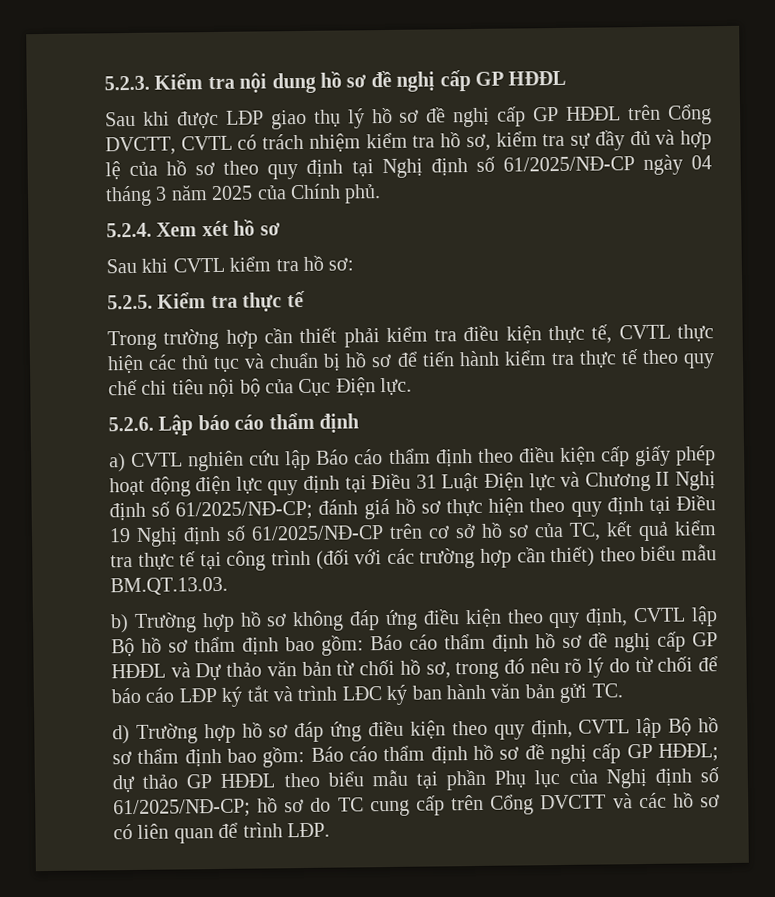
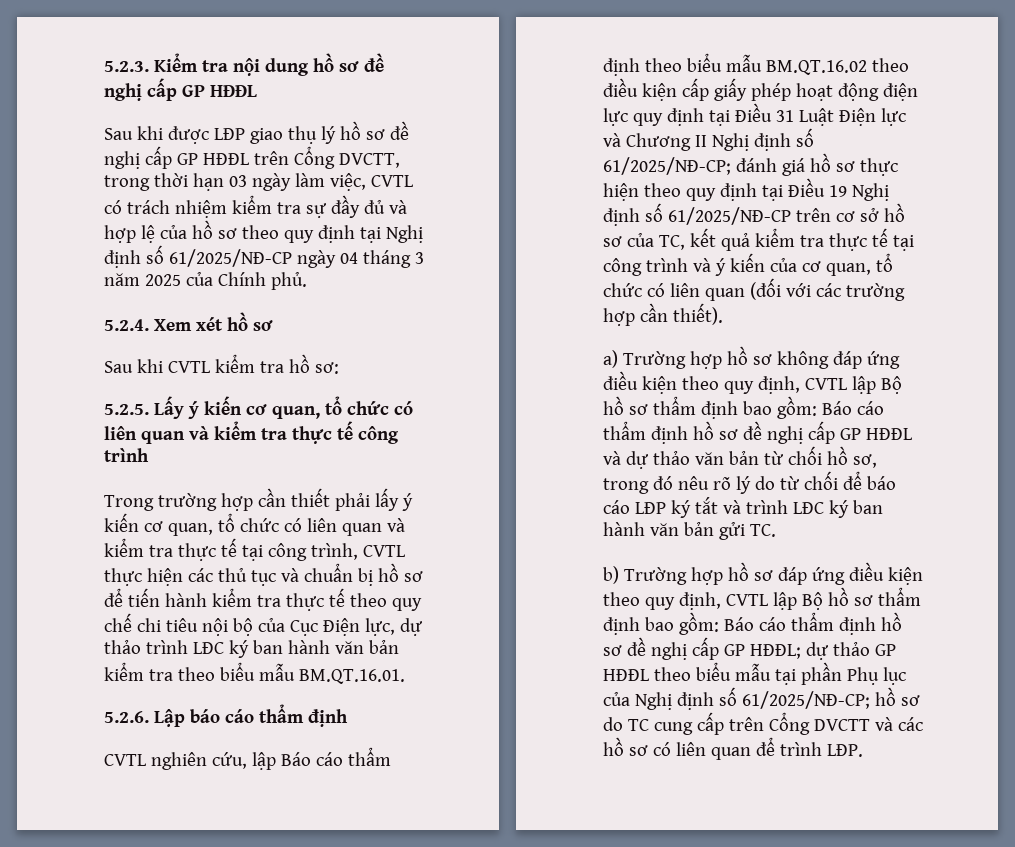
- Sau khi được LĐP giao thụ lý hồ sơ đề nghị cấp GP HĐĐL trên Cổng DVCTT, CVTL có trách nhiệm kiểm tra hồ sơ, kiểm tra sự đầy đủ và hợp lệ của hồ sơ theo quy định tại Nghị định số 61/2025/NĐ-CP ngày 04 tháng 3 năm 2025 của Chính phủ.
+ Sau khi được LĐP giao thụ lý hồ sơ đề nghị cấp GP HĐĐL trên Cổng DVCTT, trong thời hạn 03 ngày làm việc, CVTL có trách nhiệm kiểm tra sự đầy đủ và hợp lệ của hồ sơ theo quy định tại Nghị định số 61/2025/NĐ-CP ngày 04 tháng 3 năm 2025 của Chính phủ.
- 5.2.5. Kiểm tra thực tế
+ 5.2.5. Lấy ý kiến cơ quan, tổ chức có liên quan và kiểm tra thực tế công trình
- Trong trường hợp cần thiết phải kiểm tra điều kiện thực tế, CVTL thực hiện các thủ tục và chuẩn bị hồ sơ để tiến hành kiểm tra thực tế theo quy chế chi tiêu nội bộ của Cục Điện lực.
+ Trong trường hợp cần thiết phải lấy ý kiến cơ quan, tổ chức có liên quan và kiểm tra thực tế tại công trình, CVTL thực hiện các thủ tục và chuẩn bị hồ sơ để tiến hành kiểm tra thực tế theo quy chế chi tiêu nội bộ của Cục Điện lực, dự thảo trình LĐC ký ban hành văn bản kiểm tra theo biểu mẫu BM.QT.16.01.
- a) CVTL nghiên cứu lập Báo cáo thẩm định theo điều kiện cấp giấy phép hoạt động điện lực quy định tại Điều 31 Luật Điện lực và Chương II Nghị định số 61/2025/NĐ-CP;
+ CVTL nghiên cứu, lập Báo cáo thẩm định theo biểu mẫu BM.QT.16.02 theo điều kiện cấp giấy phép hoạt động điện lực quy định tại Điều 31 Luật Điện lực và Chương II Nghị định số 61/2025/NĐ-CP;
- đánh giá hồ sơ thực hiện theo quy định tại Điều 19 Nghị định số 61/2025/NĐ-CP trên cơ sở hồ sơ của TC, kết quả kiểm tra thực tế tại công trình (đối với các trường hợp cần thiết) theo biểu mẫu BM.QT.13.03.
- b) Trường hợp hồ sơ không đáp ứng điều kiện theo quy định, CVTL lập Bộ hồ sơ thẩm định bao gồm:
+ đánh giá hồ sơ thực hiện theo quy định tại Điều 19 Nghị định số 61/2025/NĐ-CP trên cơ sở hồ sơ của TC, kết quả kiểm tra thực tế tại công trình và ý kiến của cơ quan, tổ chức có liên quan (đối với các trường hợp cần thiết).
+ a) Trường hợp hồ sơ không đáp ứng điều kiện theo quy định, CVTL lập Bộ hồ sơ thẩm định bao gồm:
- Báo cáo thẩm định hồ sơ đề nghị cấp GP HĐĐL và Dự thảo văn bản từ chối hồ sơ, trong đó nêu rõ lý do từ chối để báo cáo LĐP ký tắt và trình LĐC ký ban hành văn bản gửi TC.
+ Báo cáo thẩm định hồ sơ đề nghị cấp GP HĐĐL và dự thảo văn bản từ chối hồ sơ, trong đó nêu rõ lý do từ chối để báo cáo LĐP ký tắt và trình LĐC ký ban hành văn bản gửi TC.
- d) Trường hợp hồ sơ đáp ứng điều kiện theo quy định, CVTL lập Bộ hồ sơ thẩm định bao gồm:
+ b) Trường hợp hồ sơ đáp ứng điều kiện theo quy định, CVTL lập Bộ hồ sơ thẩm định bao gồm:

